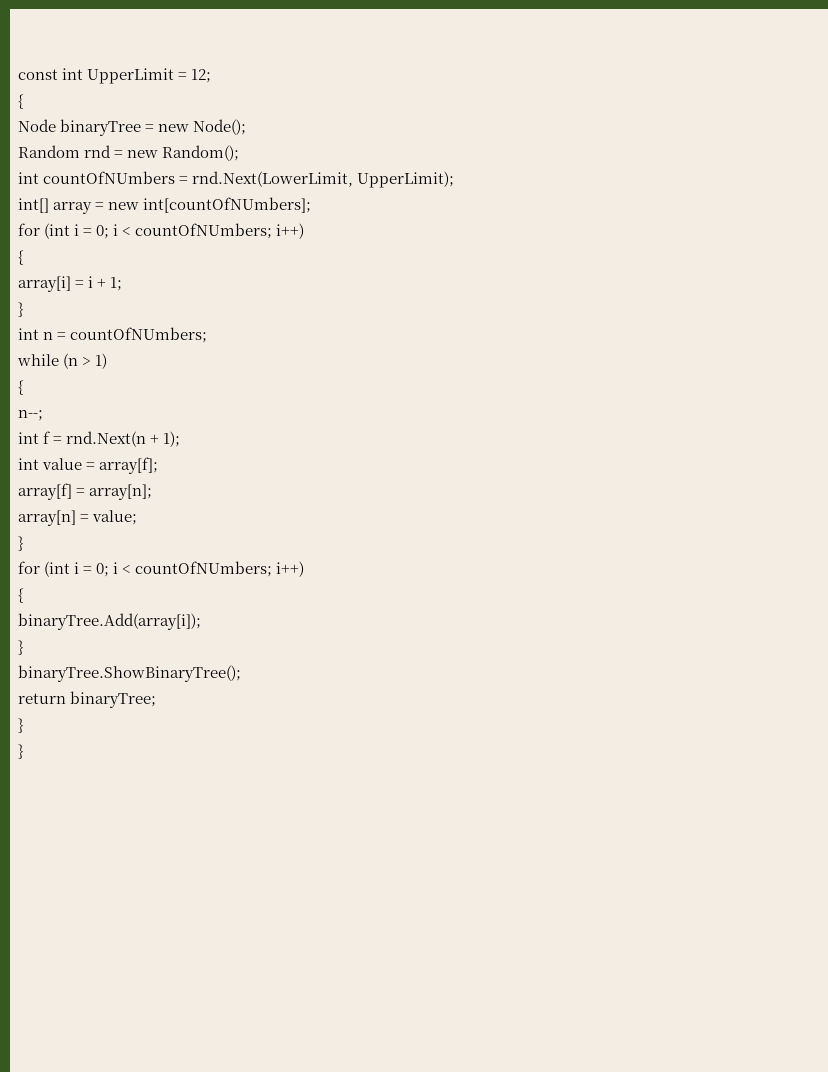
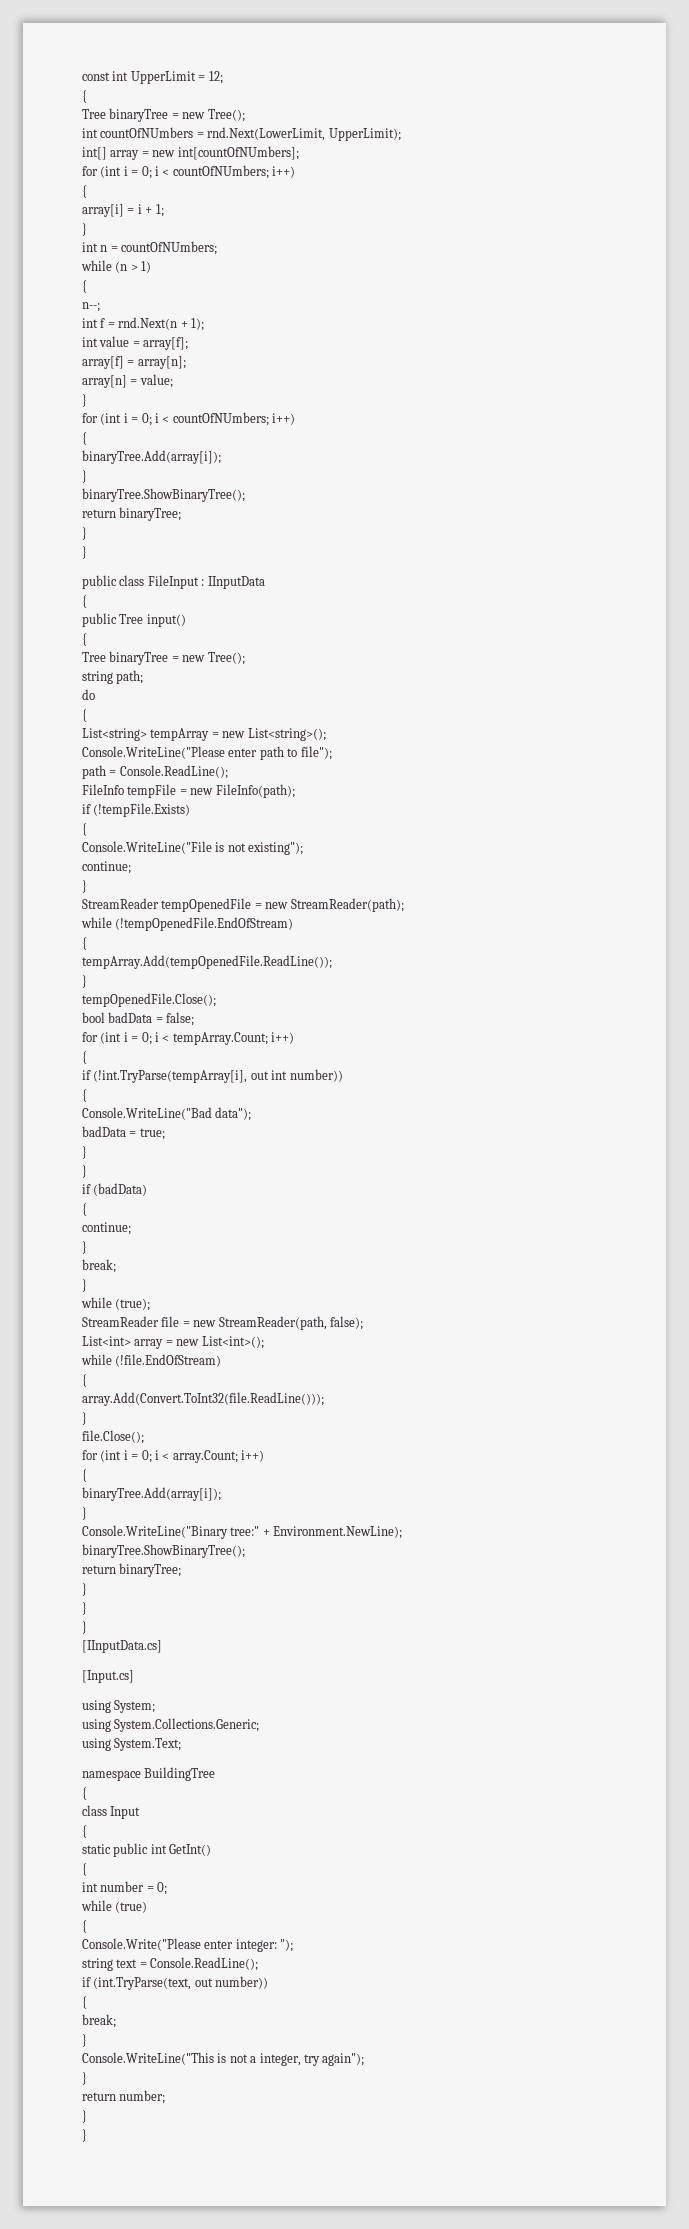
  const int UpperLimit = 12;
  {
- Node binaryTree = new Node();
- Random rnd = new Random();
+ Tree binaryTree = new Tree();
+ public class FileInput : IInputData
+ {
+ public Tree input()
+ {
+ Tree binaryTree = new Tree();
+ string path;
+ do
+ {
+ List<string> tempArray = new List<string>();
+ Console.WriteLine("Please enter path to file");
+ path = Console.ReadLine();
+ FileInfo tempFile = new FileInfo(path);
+ if (!tempFile.Exists)
+ {
+ Console.WriteLine("File is not existing");
+ continue;
+ }
+ StreamReader tempOpenedFile = new StreamReader(path);
+ while (!tempOpenedFile.EndOfStream)
+ {
+ tempArray.Add(tempOpenedFile.ReadLine());
+ }
+ tempOpenedFile.Close();
+ bool badData = false;
+ for (int i = 0; i < tempArray.Count; i++)
+ {
+ if (!int.TryParse(tempArray[i], out int number))
+ {
+ Console.WriteLine("Bad data");
+ badData = true;
+ }
+ }
+ if (badData)
+ {
+ continue;
+ }
+ break;
+ }
+ while (true);
+ StreamReader file = new StreamReader(path, false);
+ List<int> array = new List<int>();
+ while (!file.EndOfStream)
+ {
+ array.Add(Convert.ToInt32(file.ReadLine()));
+ }
+ file.Close();
+ for (int i = 0; i < array.Count; i++)
+ {
+ binaryTree.Add(array[i]);
+ }
+ Console.WriteLine("Binary tree:" + Environment.NewLine);
+ binaryTree.ShowBinaryTree();
+ return binaryTree;
+ }
+ }
+ }
+ [IInputData.cs]
+ [Input.cs]
+ using System;
+ using System.Collections.Generic;
+ using System.Text;
+ namespace BuildingTree
+ {
+ class Input
+ {
+ static public int GetInt()
+ {
+ int number = 0;
+ while (true)
+ {
+ Console.Write("Please enter integer: ");
+ string text = Console.ReadLine();
+ if (int.TryParse(text, out number))
+ {
+ break;
+ }
+ Console.WriteLine("This is not a integer, try again");
+ }
+ return number;
+ }
+ }

